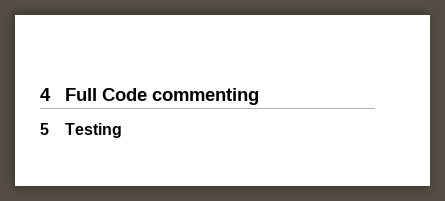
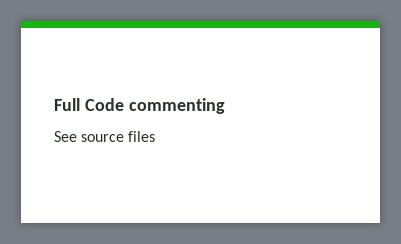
- 4 Full Code commenting
+ Full Code commenting
- 5 Testing
+ See source files

